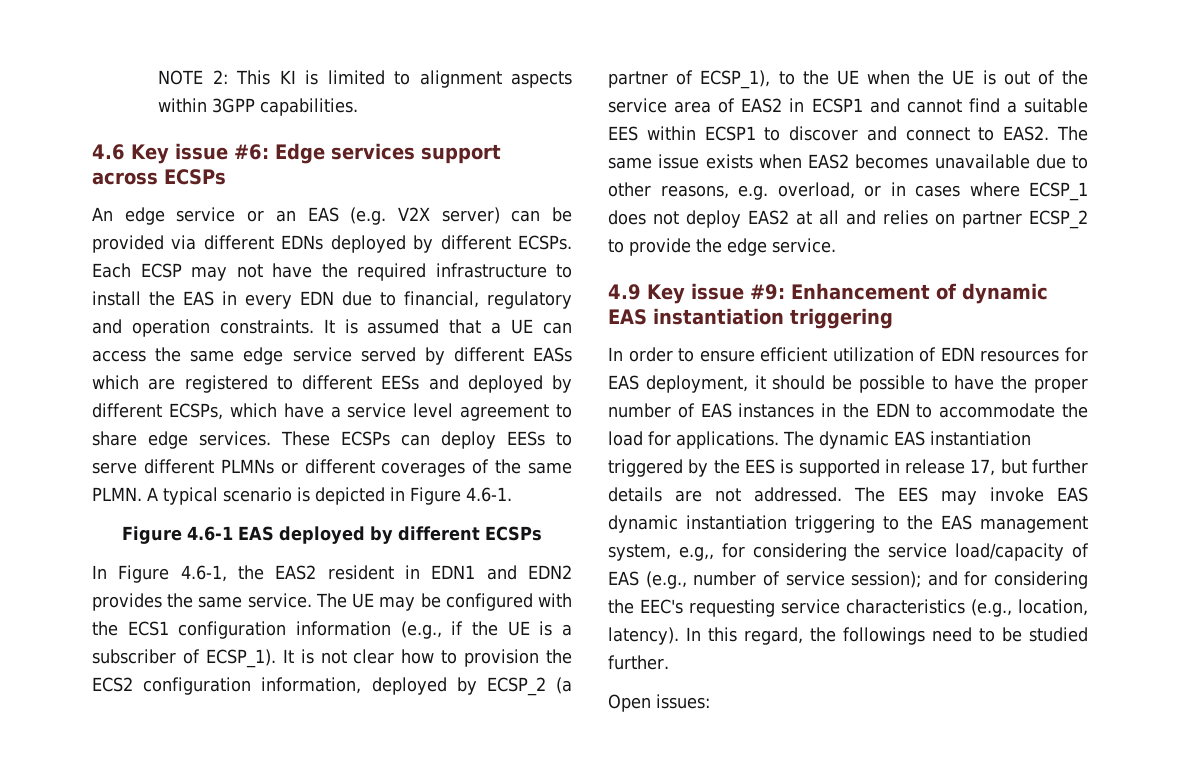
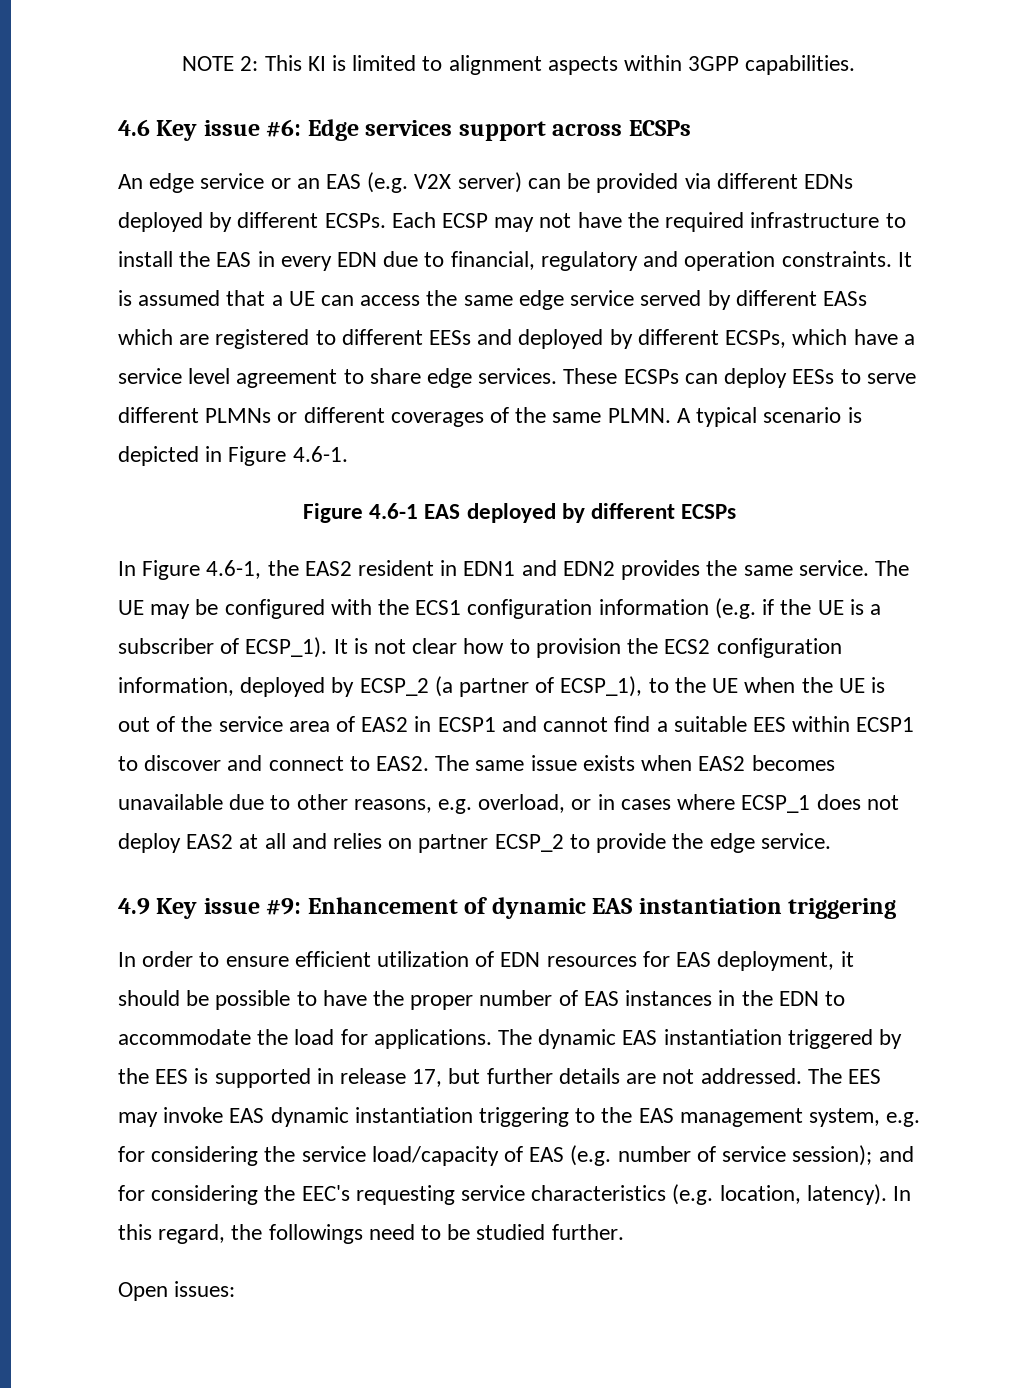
- The UE may be configured with the ECS1 configuration information (e.g., if the UE is a subscriber of ECSP_1).
+ The UE may be configured with the ECS1 configuration information (e.g. if the UE is a subscriber of ECSP_1).
- The EES may invoke EAS dynamic instantiation triggering to the EAS management system, e.g,, for considering the service load/capacity of EAS (e.g., number of service session); and for considering the EEC's requesting service characteristics (e.g., location, latency).
+ The EES may invoke EAS dynamic instantiation triggering to the EAS management system, e.g. for considering the service load/capacity of EAS (e.g. number of service session); and for considering the EEC's requesting service characteristics (e.g. location, latency).

